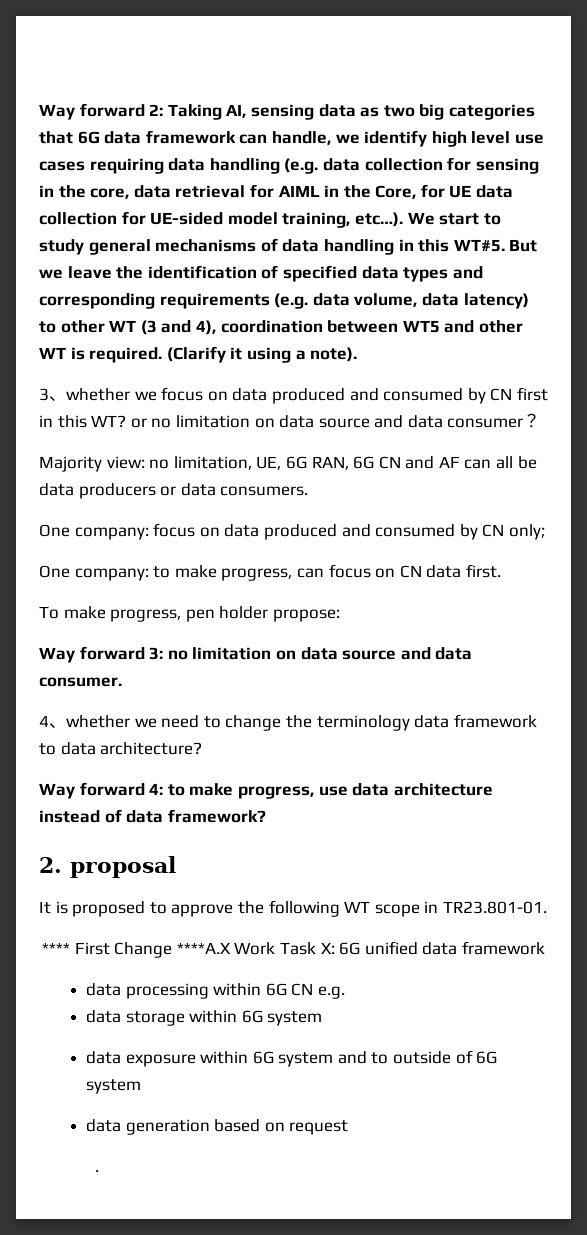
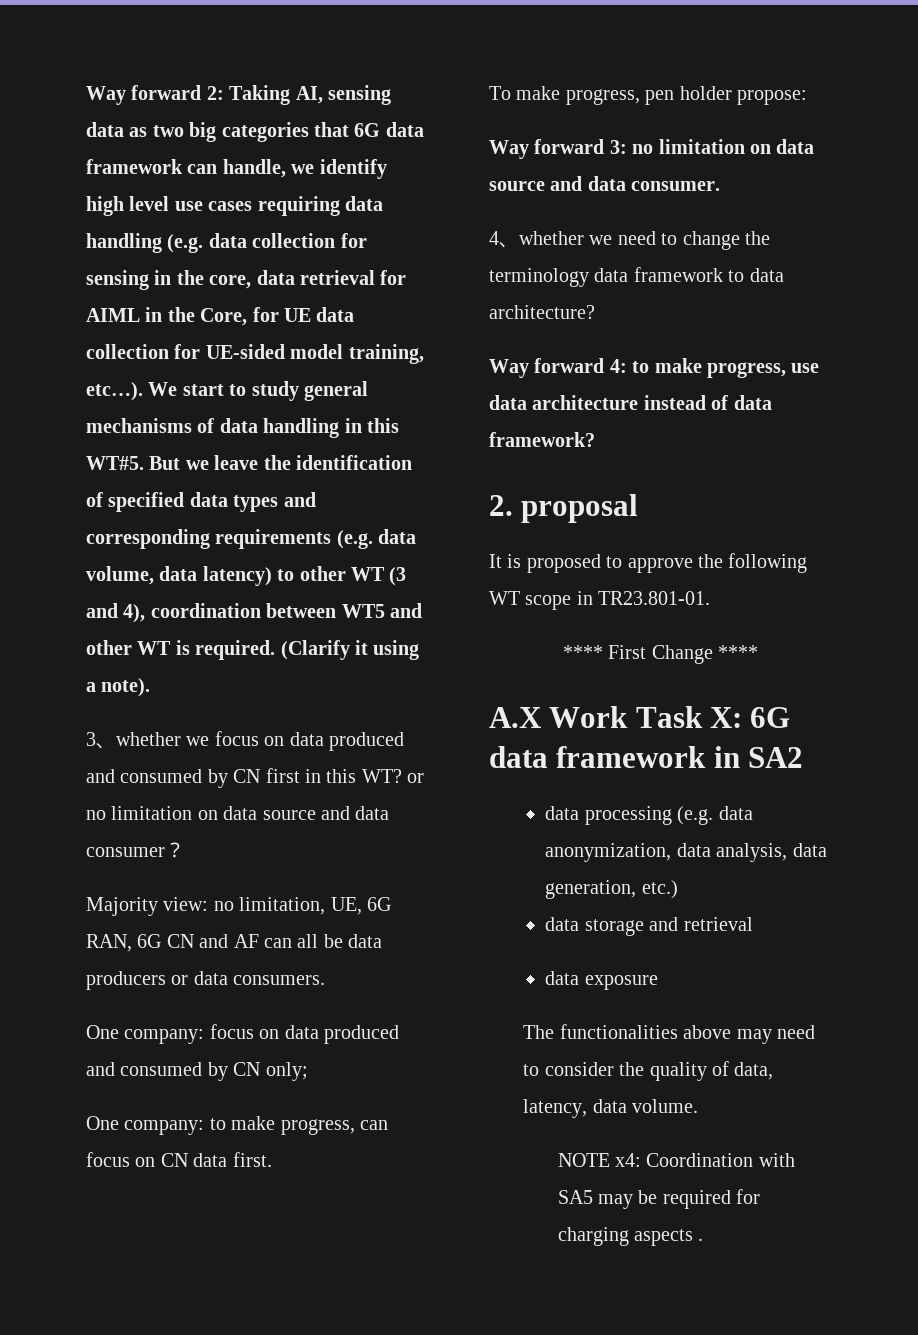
- **** First Change ****A.X Work Task X: 6G unified data framework
+ **** First Change ****
+ A.X Work Task X: 6G data framework in SA2
- data processing within 6G CN e.g.
+ data processing (e.g. data anonymization, data analysis, data generation, etc.)
- data storage within 6G system
+ data storage and retrieval
- data exposure within 6G system and to outside of 6G system
- data generation based on request
- .
+ data exposure
+ The functionalities above may need to consider the quality of data, latency, data volume.
+ NOTE x4: Coordination with SA5 may be required for charging aspects .

